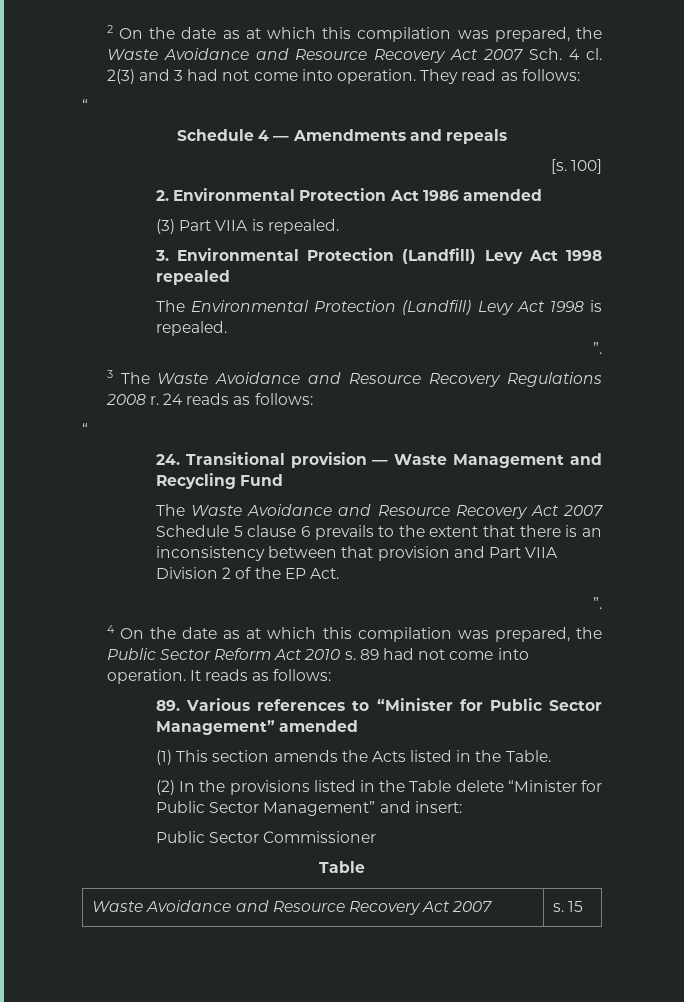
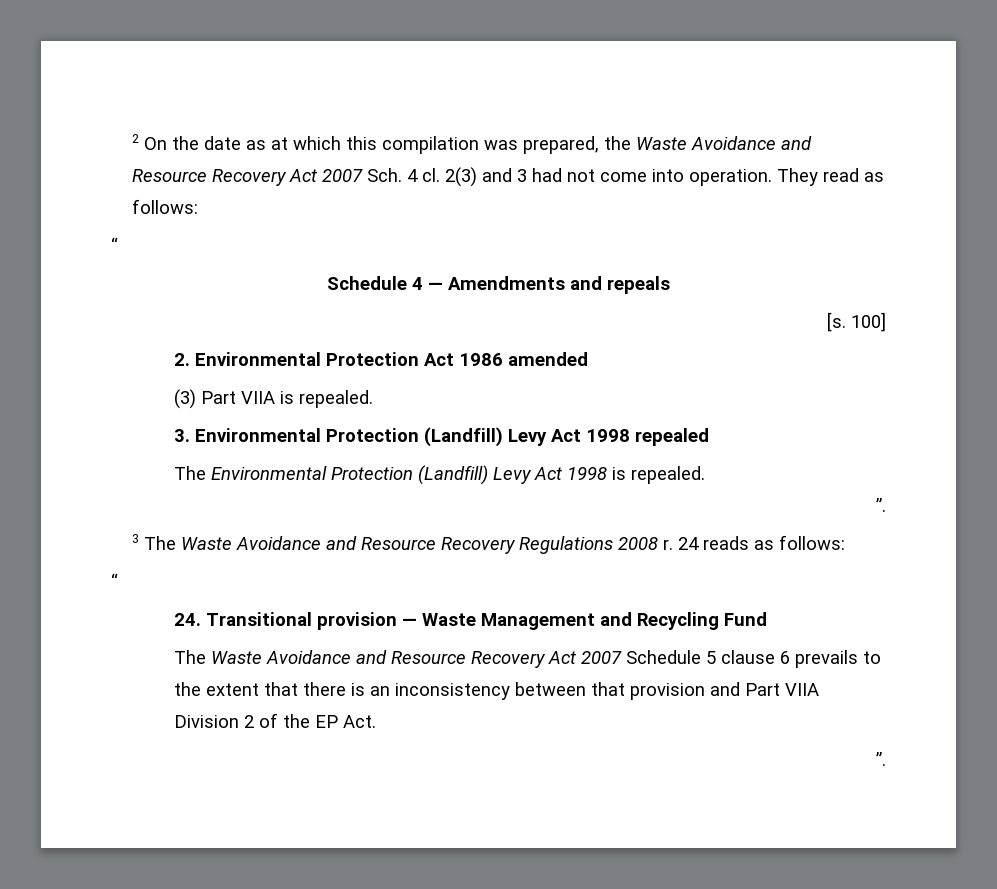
- 4 On the date as at which this compilation was prepared, the Public Sector Reform Act 2010 s. 89 had not come into operation. It reads as follows:
- 89. Various references to “Minister for Public Sector Management” amended
- (1) This section amends the Acts listed in the Table.
- (2) In the provisions listed in the Table delete “Minister for Public Sector Management” and insert:
- Public Sector Commissioner
- Table
- Waste Avoidance and Resource Recovery Act 2007 | s. 15

